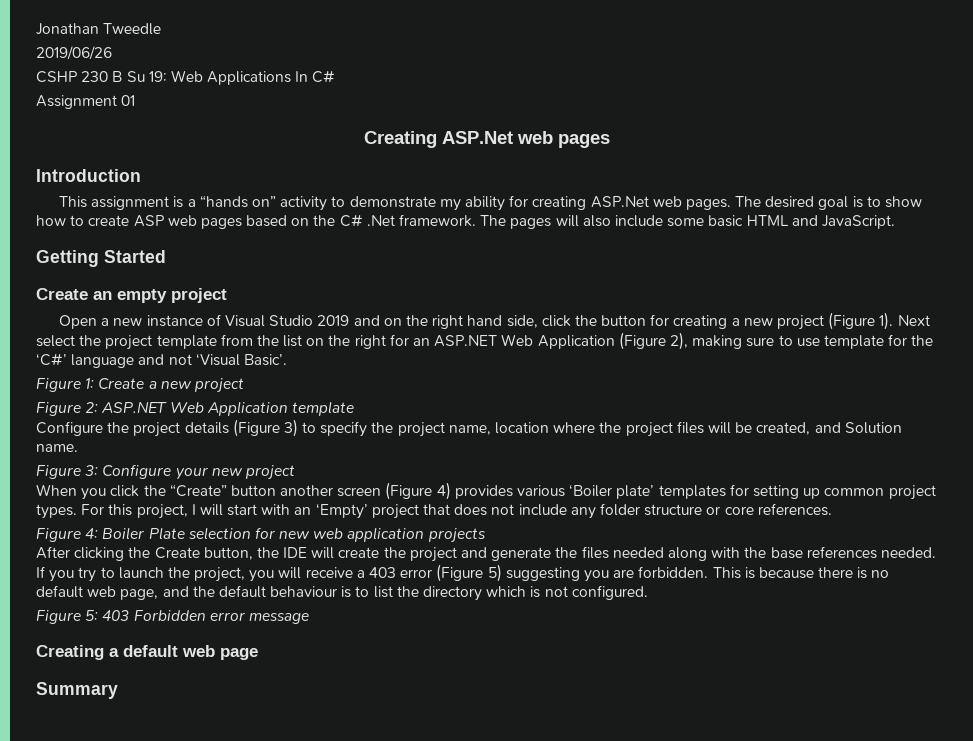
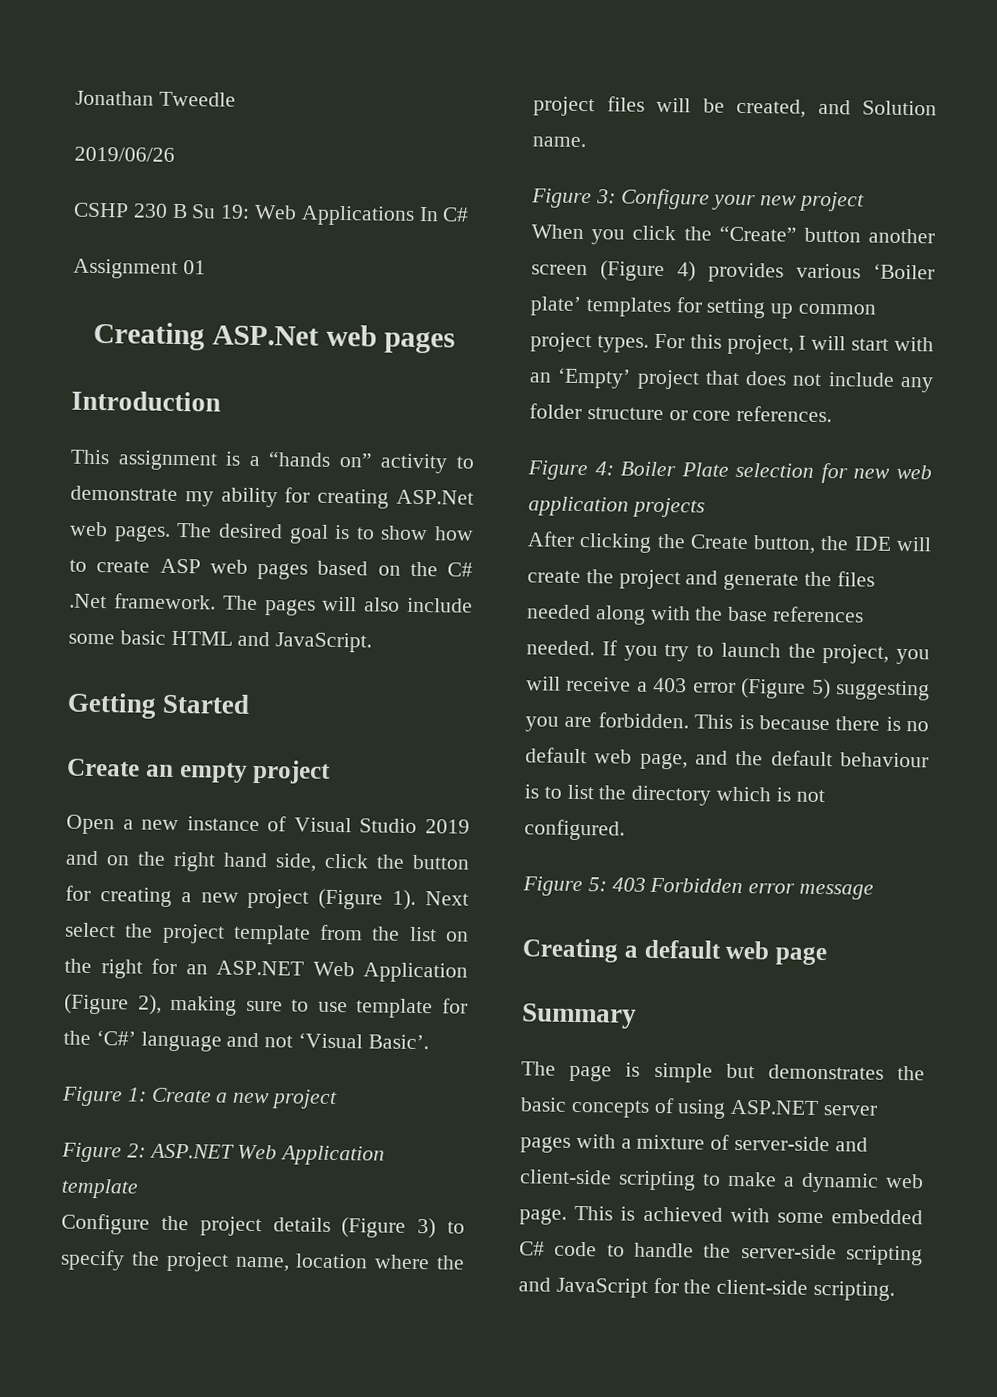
+ The page is simple but demonstrates the basic concepts of using ASP.NET server pages with a mixture of server-side and client-side scripting to make a dynamic web page. This is achieved with some embedded C# code to handle the server-side scripting and JavaScript for the client-side scripting.

